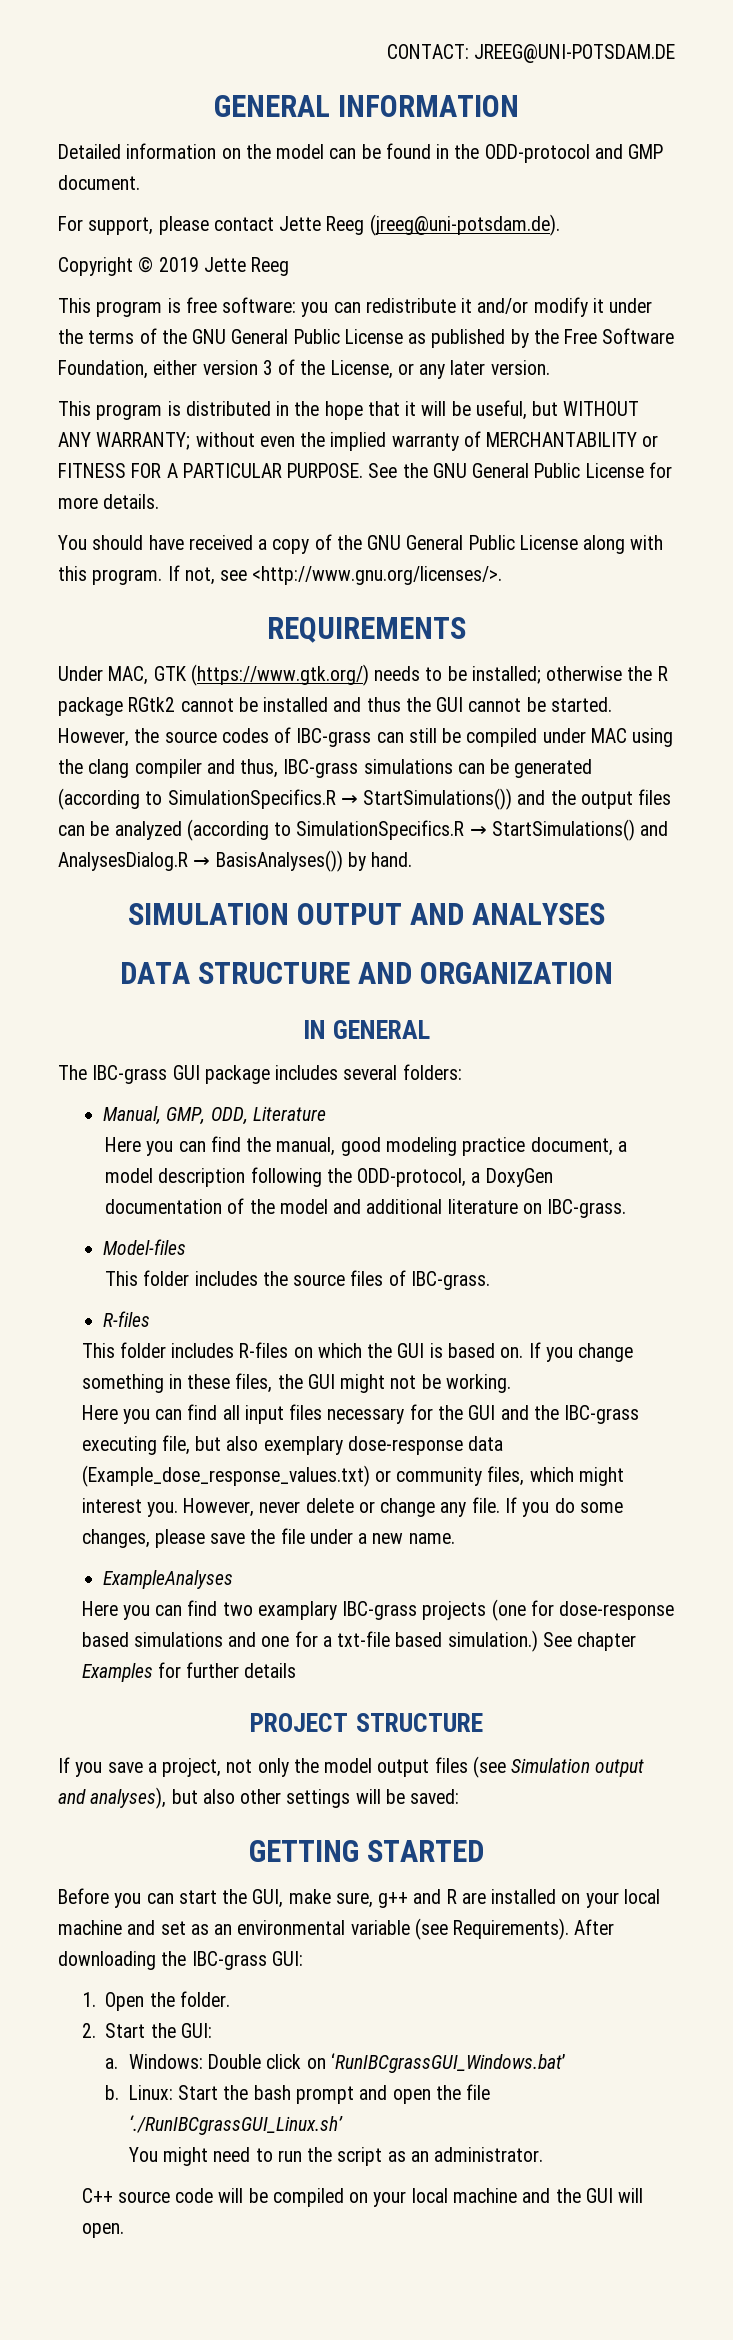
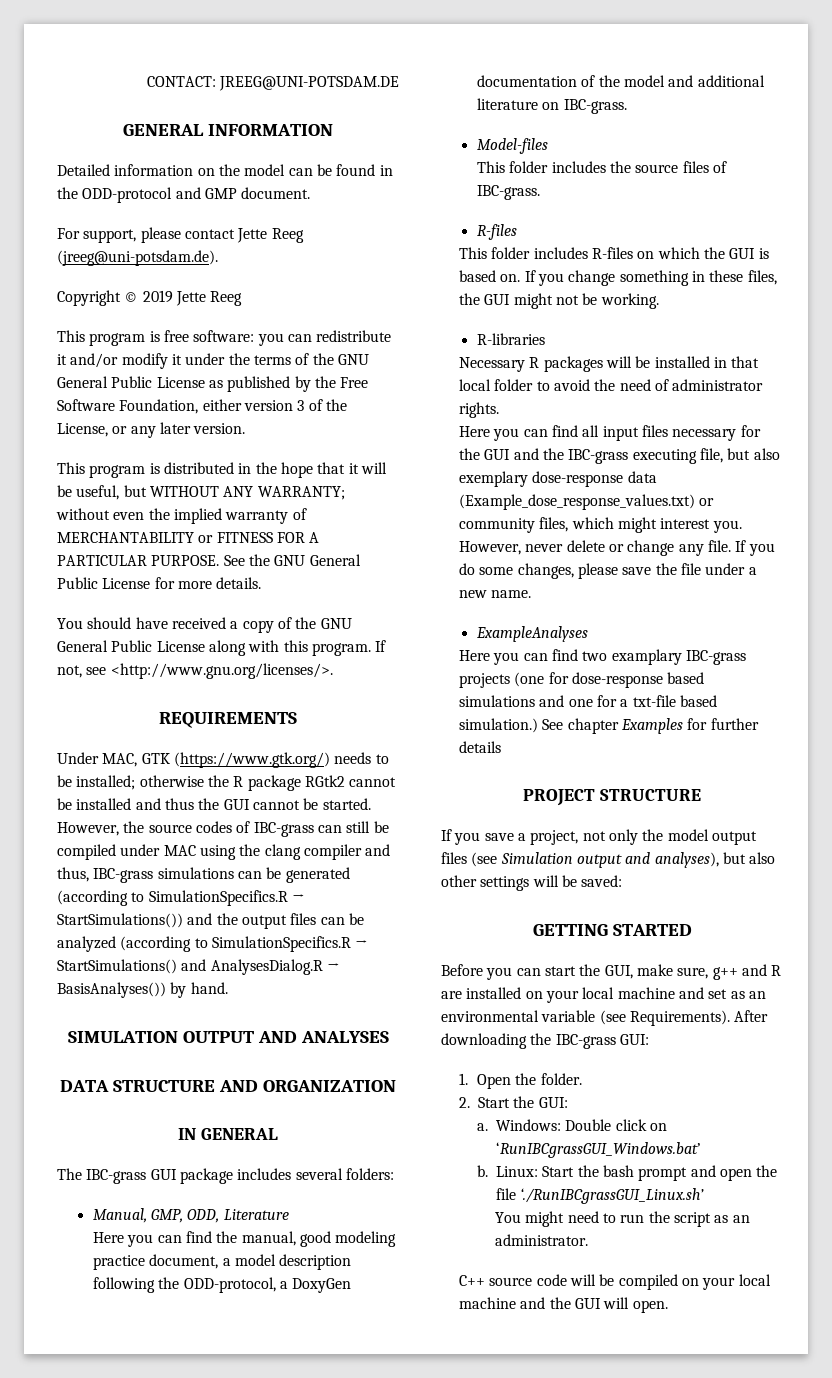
+ R-libraries
+ Necessary R packages will be installed in that local folder to avoid the need of administrator rights.

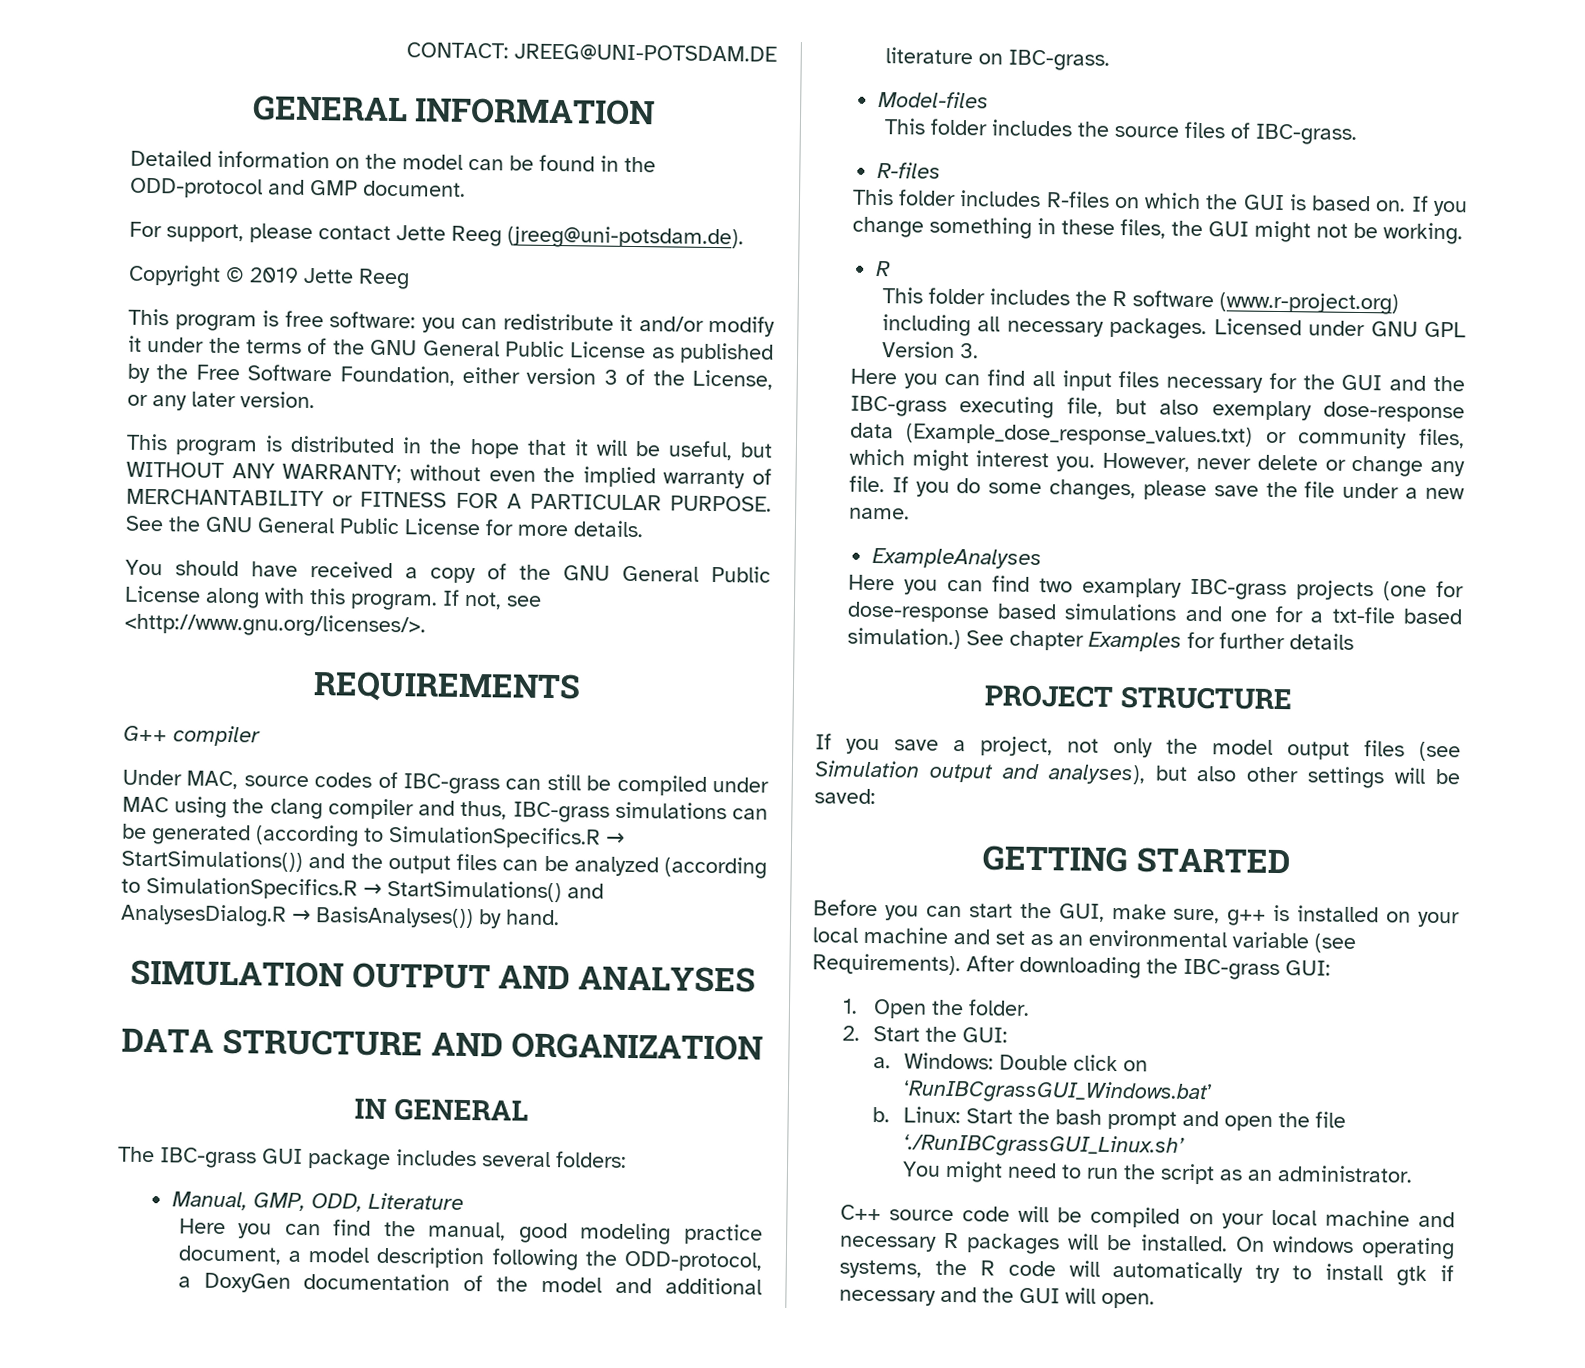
+ G++ compiler
- Under MAC, GTK (https://www.gtk.org/) needs to be installed; otherwise the R package RGtk2 cannot be installed and thus the GUI cannot be started. However, the source codes of IBC-grass can still be compiled under MAC using the clang compiler and thus, IBC-grass simulations can be generated (according to SimulationSpecifics.R → StartSimulations()) and the output files can be analyzed (according to SimulationSpecifics.R → StartSimulations() and AnalysesDialog.R → BasisAnalyses()) by hand.
+ Under MAC, source codes of IBC-grass can still be compiled under MAC using the clang compiler and thus, IBC-grass simulations can be generated (according to SimulationSpecifics.R → StartSimulations()) and the output files can be analyzed (according to SimulationSpecifics.R → StartSimulations() and AnalysesDialog.R → BasisAnalyses()) by hand.
  If you change something in these files, the GUI might not be working.
- R-libraries
- Necessary R packages will be installed in that local folder to avoid the need of administrator rights.
+ R
+ This folder includes the R software (www.r-project.org) including all necessary packages. Licensed under GNU GPL Version 3.
- Before you can start the GUI, make sure, g++ and R are installed on your local machine and set as an environmental variable (see Requirements).
+ Before you can start the GUI, make sure, g++ is installed on your local machine and set as an environmental variable (see Requirements).
- C++ source code will be compiled on your local machine and the GUI will open.
+ C++ source code will be compiled on your local machine and necessary R packages will be installed. On windows operating systems, the R code will automatically try to install gtk if necessary and the GUI will open.

